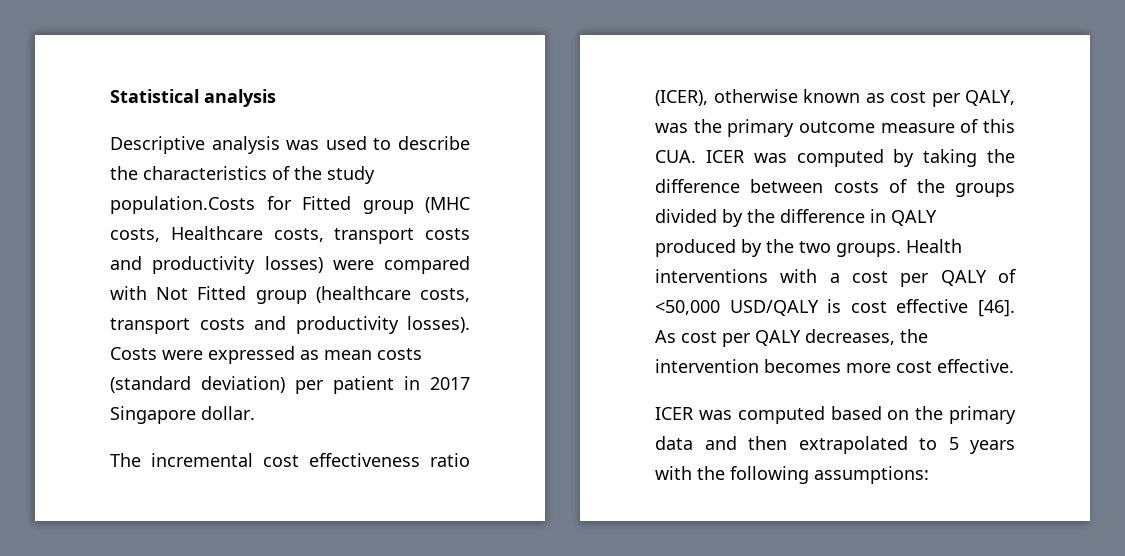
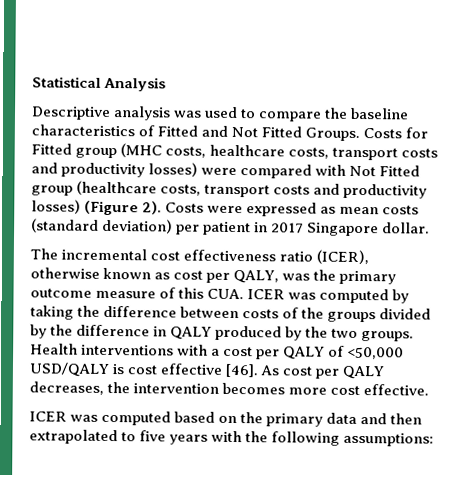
- Statistical analysis
+ Statistical Analysis
- Descriptive analysis was used to describe the characteristics of the study population.Costs for Fitted group (MHC costs, Healthcare costs, transport costs and productivity losses) were compared with Not Fitted group (healthcare costs, transport costs and productivity losses).
+ Descriptive analysis was used to compare the baseline characteristics of Fitted and Not Fitted Groups. Costs for Fitted group (MHC costs, healthcare costs, transport costs and productivity losses) were compared with Not Fitted group (healthcare costs, transport costs and productivity losses) (Figure 2).
- ICER was computed based on the primary data and then extrapolated to 5 years with the following assumptions:
+ ICER was computed based on the primary data and then extrapolated to five years with the following assumptions:

